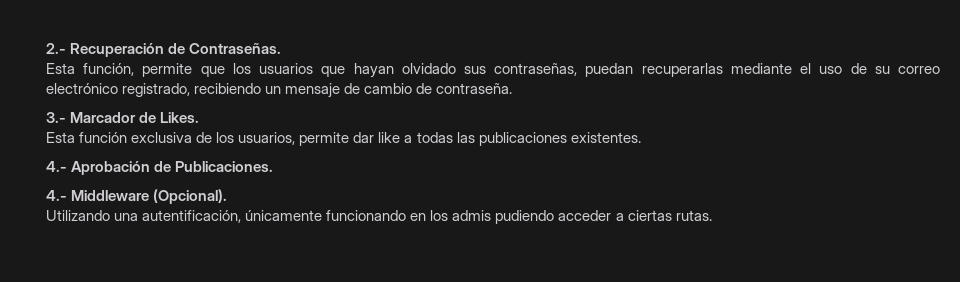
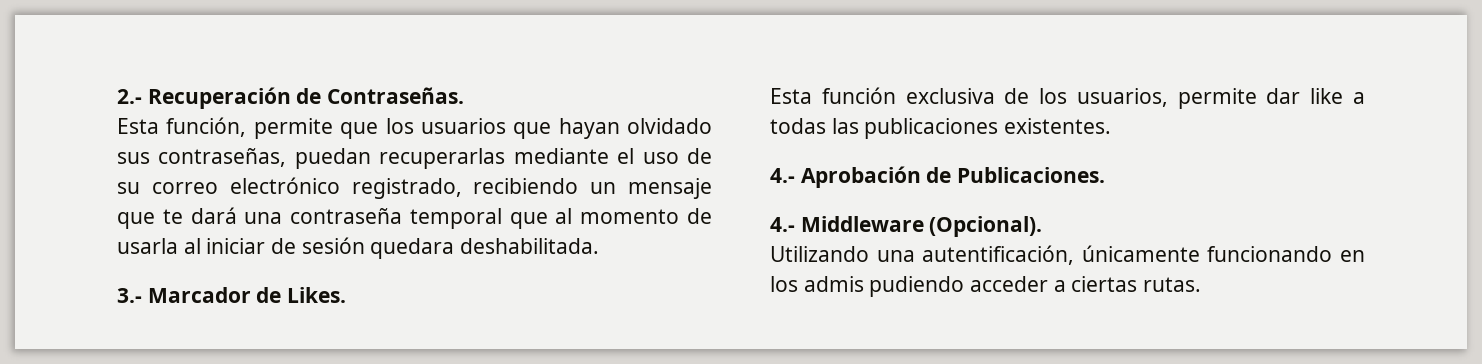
- Esta función, permite que los usuarios que hayan olvidado sus contraseñas, puedan recuperarlas mediante el uso de su correo electrónico registrado, recibiendo un mensaje de cambio de contraseña.
+ Esta función, permite que los usuarios que hayan olvidado sus contraseñas, puedan recuperarlas mediante el uso de su correo electrónico registrado, recibiendo un mensaje que te dará una contraseña temporal que al momento de usarla al iniciar de sesión quedara deshabilitada.

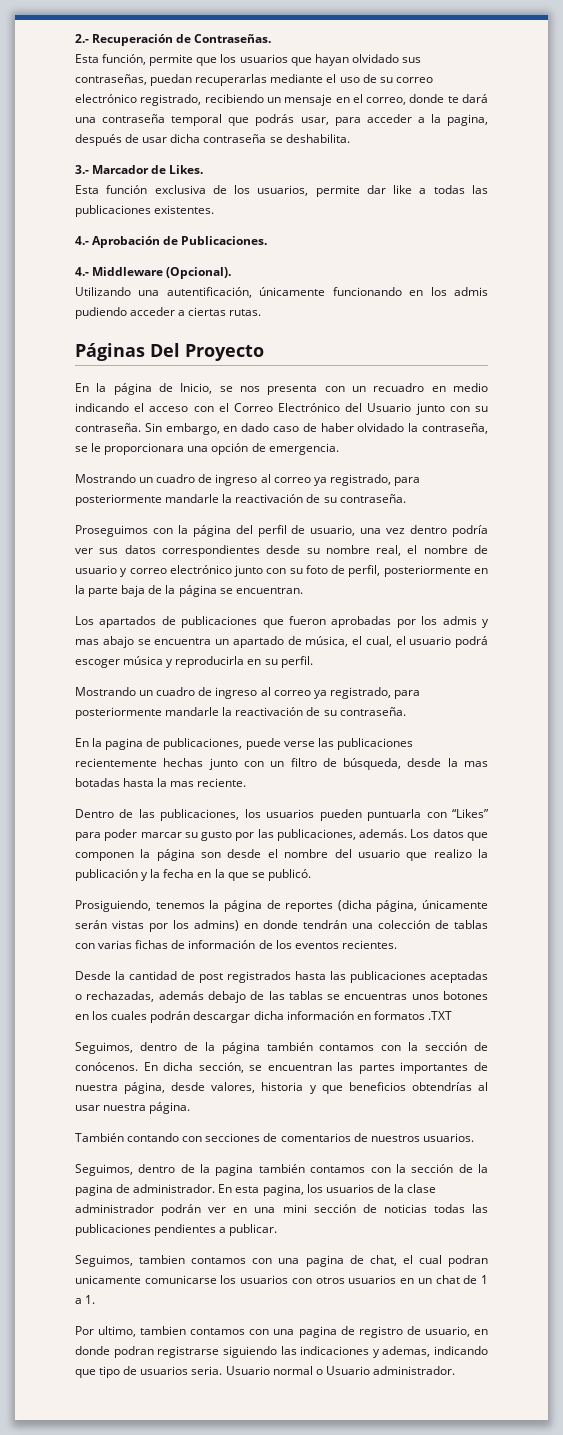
- Esta función, permite que los usuarios que hayan olvidado sus contraseñas, puedan recuperarlas mediante el uso de su correo electrónico registrado, recibiendo un mensaje que te dará una contraseña temporal que al momento de usarla al iniciar de sesión quedara deshabilitada.
+ Esta función, permite que los usuarios que hayan olvidado sus contraseñas, puedan recuperarlas mediante el uso de su correo electrónico registrado, recibiendo un mensaje en el correo, donde te dará una contraseña temporal que podrás usar, para acceder a la pagina, después de usar dicha contraseña se deshabilita.
+ Páginas Del Proyecto
+ En la página de Inicio, se nos presenta con un recuadro en medio indicando el acceso con el Correo Electrónico del Usuario junto con su contraseña. Sin embargo, en dado caso de haber olvidado la contraseña, se le proporcionara una opción de emergencia.
+ Mostrando un cuadro de ingreso al correo ya registrado, para posteriormente mandarle la reactivación de su contraseña.
+ Proseguimos con la página del perfil de usuario, una vez dentro podría ver sus datos correspondientes desde su nombre real, el nombre de usuario y correo electrónico junto con su foto de perfil, posteriormente en la parte baja de la página se encuentran.
+ Los apartados de publicaciones que fueron aprobadas por los admis y mas abajo se encuentra un apartado de música, el cual, el usuario podrá escoger música y reproducirla en su perfil.
+ Mostrando un cuadro de ingreso al correo ya registrado, para posteriormente mandarle la reactivación de su contraseña.
+ En la pagina de publicaciones, puede verse las publicaciones recientemente hechas junto con un filtro de búsqueda, desde la mas botadas hasta la mas reciente.
+ Dentro de las publicaciones, los usuarios pueden puntuarla con “Likes” para poder marcar su gusto por las publicaciones, además. Los datos que componen la página son desde el nombre del usuario que realizo la publicación y la fecha en la que se publicó.
+ Prosiguiendo, tenemos la página de reportes (dicha página, únicamente serán vistas por los admins) en donde tendrán una colección de tablas con varias fichas de información de los eventos recientes.
+ Desde la cantidad de post registrados hasta las publicaciones aceptadas o rechazadas, además debajo de las tablas se encuentras unos botones en los cuales podrán descargar dicha información en formatos .TXT
+ Seguimos, dentro de la página también contamos con la sección de conócenos. En dicha sección, se encuentran las partes importantes de nuestra página, desde valores, historia y que beneficios obtendrías al usar nuestra página.
+ También contando con secciones de comentarios de nuestros usuarios.
+ Seguimos, dentro de la pagina también contamos con la sección de la pagina de administrador. En esta pagina, los usuarios de la clase administrador podrán ver en una mini sección de noticias todas las publicaciones pendientes a publicar.
+ Seguimos, tambien contamos con una pagina de chat, el cual podran unicamente comunicarse los usuarios con otros usuarios en un chat de 1 a 1.
+ Por ultimo, tambien contamos con una pagina de registro de usuario, en donde podran registrarse siguiendo las indicaciones y ademas, indicando que tipo de usuarios seria. Usuario normal o Usuario administrador.

